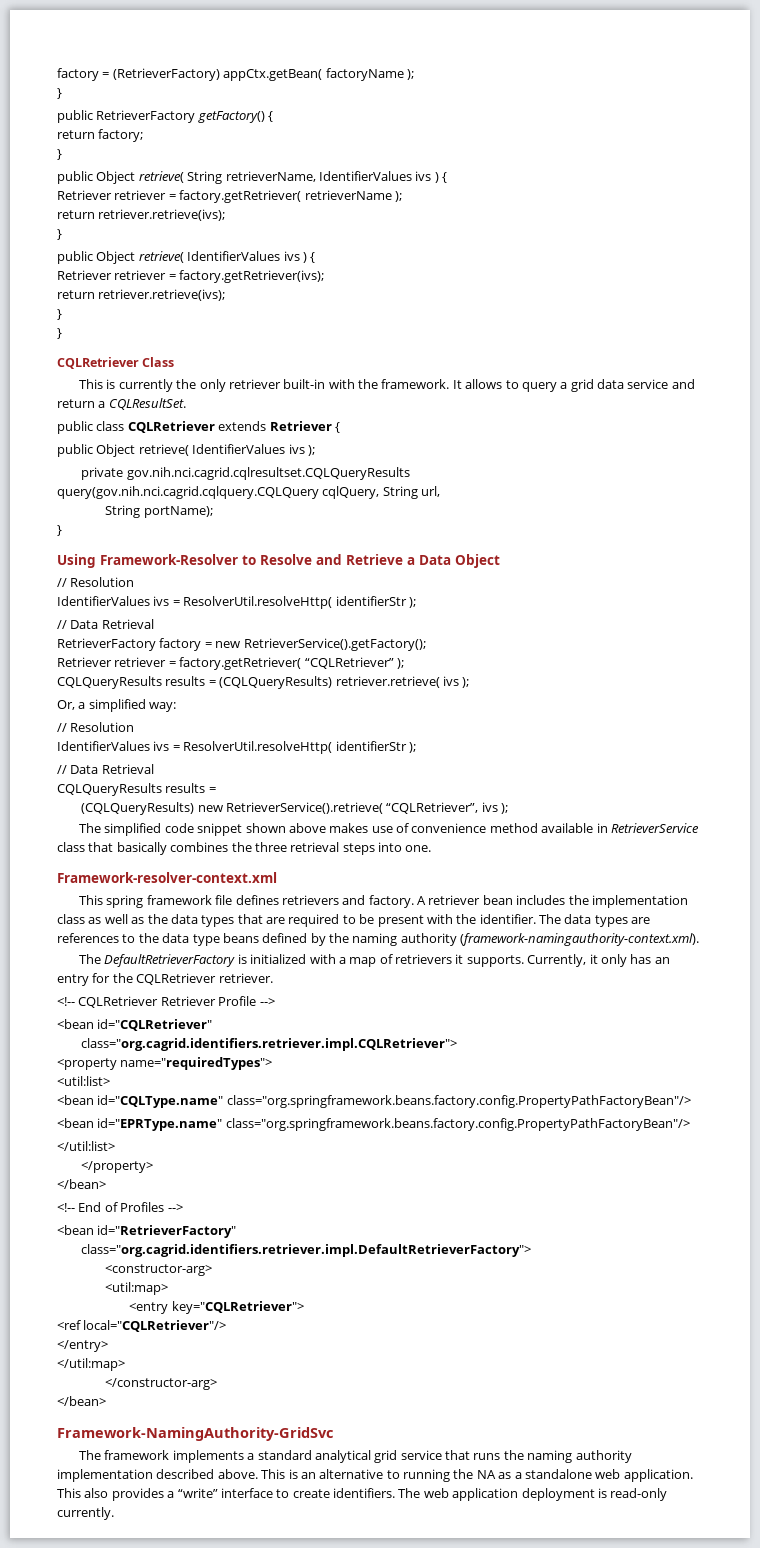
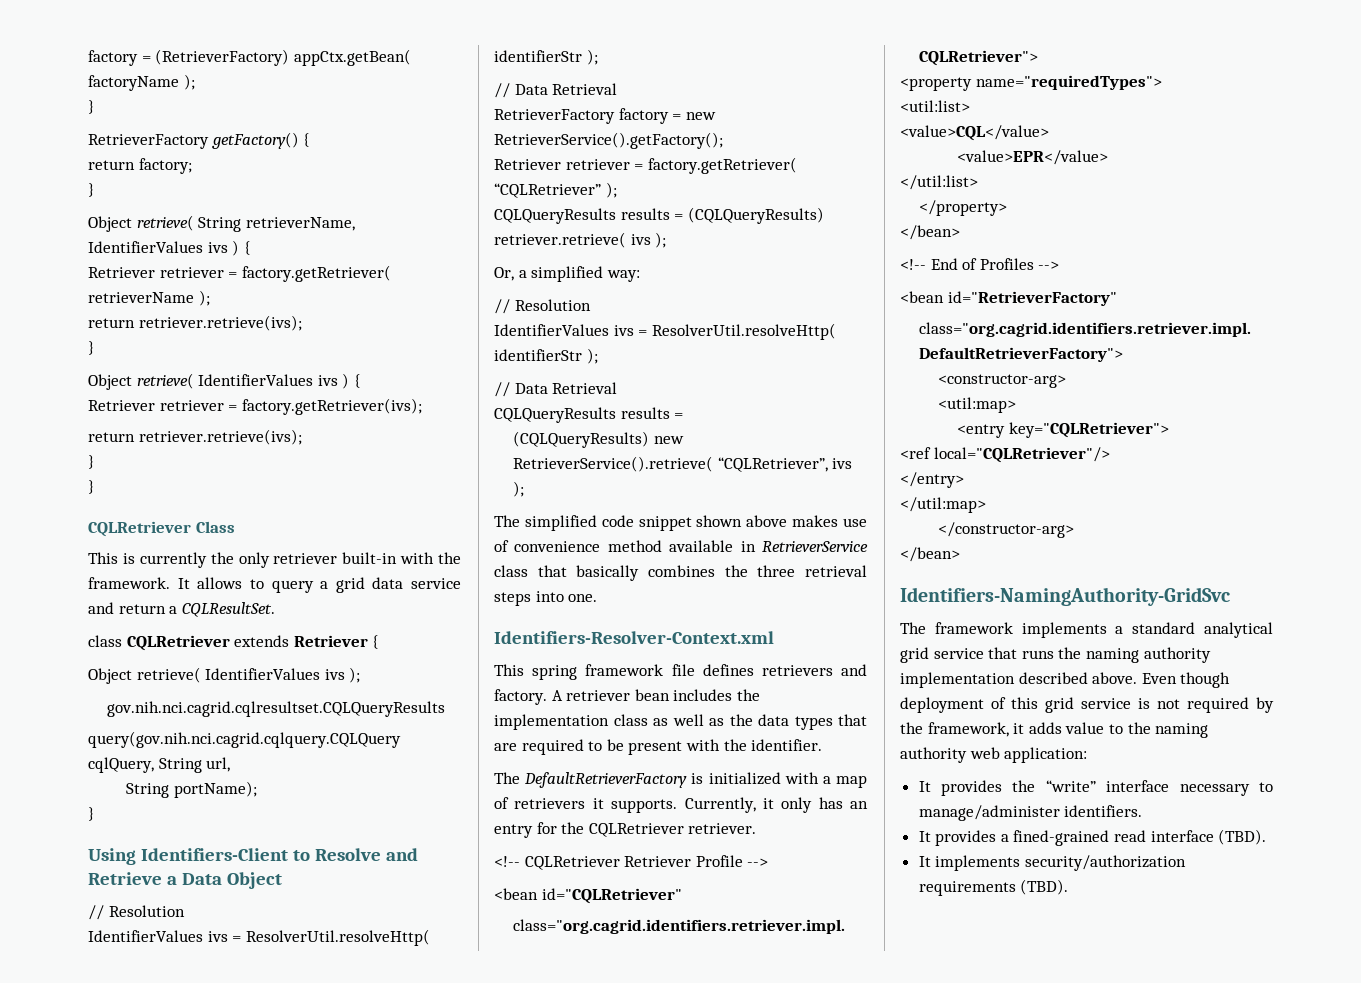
- public RetrieverFactory getFactory() {
+ RetrieverFactory getFactory() {
- public Object retrieve( String retrieverName, IdentifierValues ivs ) {
+ Object retrieve( String retrieverName, IdentifierValues ivs ) {
- public Object retrieve( IdentifierValues ivs ) {
+ Object retrieve( IdentifierValues ivs ) {
- public class CQLRetriever extends Retriever {
+ class CQLRetriever extends Retriever {
- public Object retrieve( IdentifierValues ivs );
+ Object retrieve( IdentifierValues ivs );
- private gov.nih.nci.cagrid.cqlresultset.CQLQueryResults
+ gov.nih.nci.cagrid.cqlresultset.CQLQueryResults
- Using Framework-Resolver to Resolve and Retrieve a Data Object
+ Using Identifiers-Client to Resolve and Retrieve a Data Object
- Framework-resolver-context.xml
+ Identifiers-Resolver-Context.xml
- The data types are references to the data type beans defined by the naming authority (framework-namingauthority-context.xml).
- <bean id="CQLType.name" class="org.springframework.beans.factory.config.PropertyPathFactoryBean"/>
- <bean id="EPRType.name" class="org.springframework.beans.factory.config.PropertyPathFactoryBean"/>
+ <value>CQL</value>
+ <value>EPR</value>
- Framework-NamingAuthority-GridSvc
+ Identifiers-NamingAuthority-GridSvc
- This is an alternative to running the NA as a standalone web application. This also provides a “write” interface to create identifiers. The web application deployment is read-only currently.
+ Even though deployment of this grid service is not required by the framework, it adds value to the naming authority web application:
+ It provides the “write” interface necessary to manage/administer identifiers.
+ It provides a fined-grained read interface (TBD).
+ It implements security/authorization requirements (TBD).

